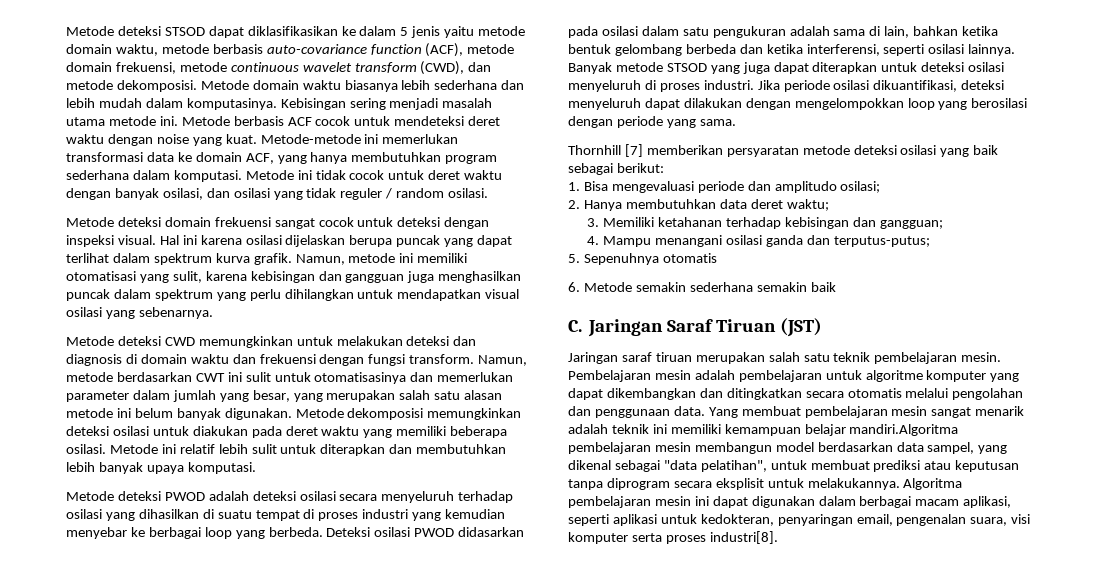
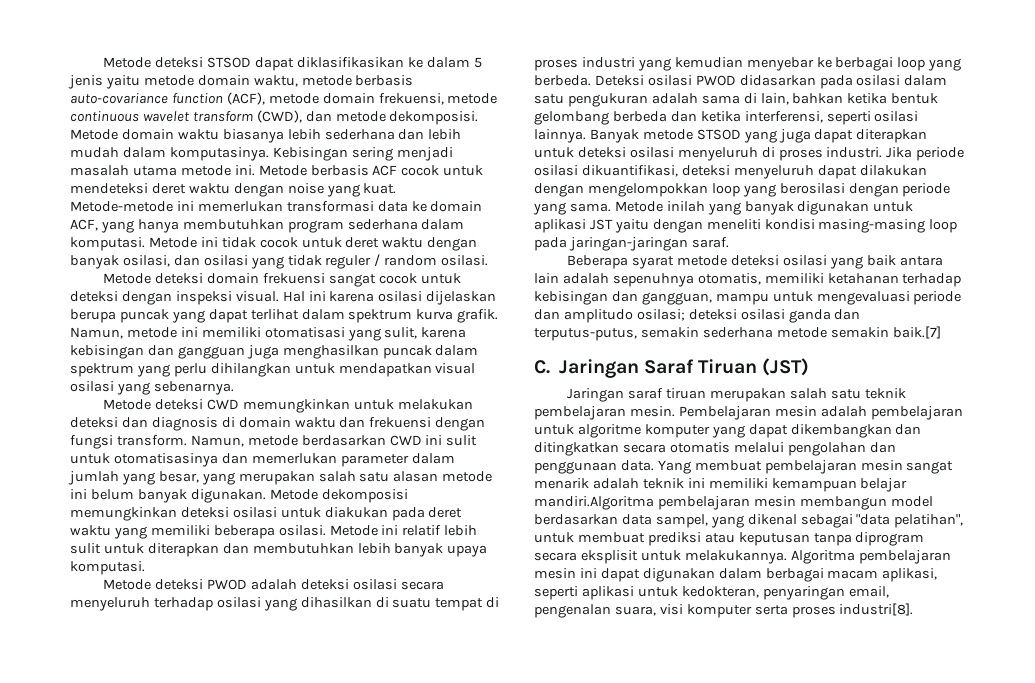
- Namun, metode berdasarkan CWT ini sulit untuk otomatisasinya dan memerlukan parameter dalam jumlah yang besar, yang merupakan salah satu alasan metode ini belum banyak digunakan.
+ Namun, metode berdasarkan CWD ini sulit untuk otomatisasinya dan memerlukan parameter dalam jumlah yang besar, yang merupakan salah satu alasan metode ini belum banyak digunakan.
- Jika periode osilasi dikuantifikasi, deteksi menyeluruh dapat dilakukan dengan mengelompokkan loop yang berosilasi dengan periode yang sama.
- Thornhill [7] memberikan persyaratan metode deteksi osilasi yang baik sebagai berikut:
- 1. Bisa mengevaluasi periode dan amplitudo osilasi;
- 2. Hanya membutuhkan data deret waktu;
- 3. Memiliki ketahanan terhadap kebisingan dan gangguan;
- 4. Mampu menangani osilasi ganda dan terputus-putus;
- 5. Sepenuhnya otomatis
- 6. Metode semakin sederhana semakin baik
+ Jika periode osilasi dikuantifikasi, deteksi menyeluruh dapat dilakukan dengan mengelompokkan loop yang berosilasi dengan periode yang sama. Metode inilah yang banyak digunakan untuk aplikasi JST yaitu dengan meneliti kondisi masing-masing loop pada jaringan-jaringan saraf.
+ Beberapa syarat metode deteksi osilasi yang baik antara lain adalah sepenuhnya otomatis, memiliki ketahanan terhadap kebisingan dan gangguan, mampu untuk mengevaluasi periode dan amplitudo osilasi; deteksi osilasi ganda dan terputus-putus, semakin sederhana metode semakin baik.[7]

